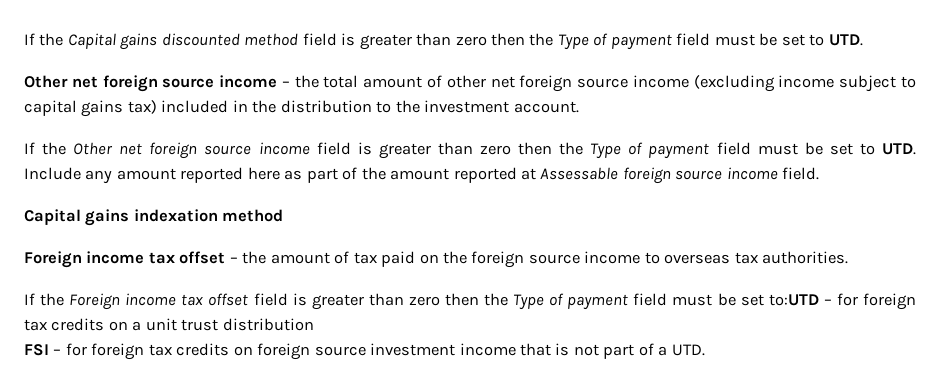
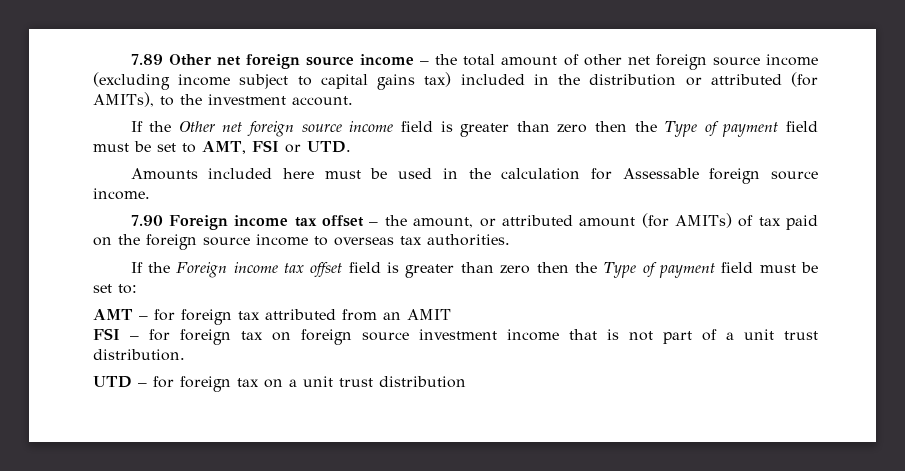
- If the Capital gains discounted method field is greater than zero then the Type of payment field must be set to UTD.
- Other net foreign source income – the total amount of other net foreign source income (excluding income subject to capital gains tax) included in the distribution to the investment account.
+ 7.89 Other net foreign source income – the total amount of other net foreign source income (excluding income subject to capital gains tax) included in the distribution or attributed (for AMITs), to the investment account.
- If the Other net foreign source income field is greater than zero then the Type of payment field must be set to UTD. Include any amount reported here as part of the amount reported at Assessable foreign source income field.
- Capital gains indexation method
- Foreign income tax offset – the amount of tax paid on the foreign source income to overseas tax authorities.
+ If the Other net foreign source income field is greater than zero then the Type of payment field must be set to AMT, FSI or UTD.
+ Amounts included here must be used in the calculation for Assessable foreign source income.
+ 7.90 Foreign income tax offset – the amount, or attributed amount (for AMITs) of tax paid on the foreign source income to overseas tax authorities.
- If the Foreign income tax offset field is greater than zero then the Type of payment field must be set to:UTD – for foreign tax credits on a unit trust distribution
+ If the Foreign income tax offset field is greater than zero then the Type of payment field must be set to:
+ AMT – for foreign tax attributed from an AMIT
- FSI – for foreign tax credits on foreign source investment income that is not part of a UTD.
+ FSI – for foreign tax on foreign source investment income that is not part of a unit trust distribution.
+ UTD – for foreign tax on a unit trust distribution

